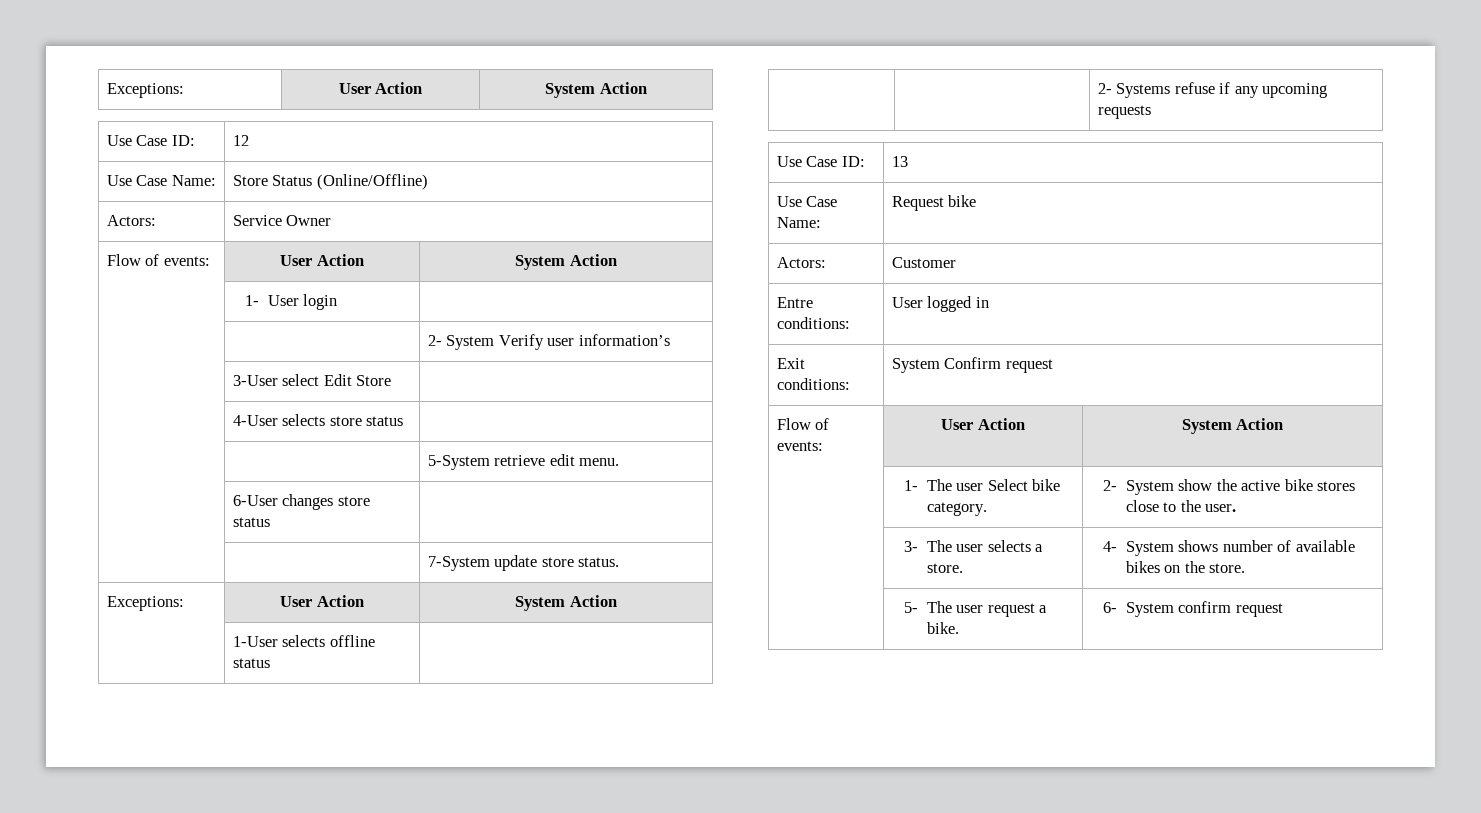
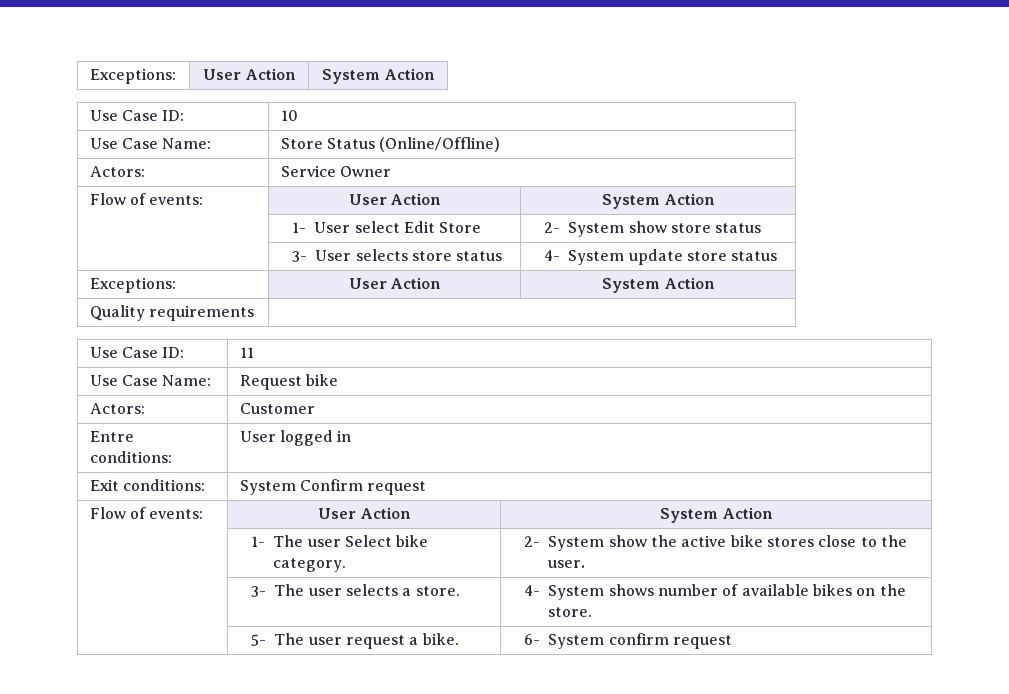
- Use Case ID: | 12
+ Use Case ID: | 10
- | 1- User login |
- | | 2- System Verify user information’s
- | 3-User select Edit Store |
- | 4-User selects store status |
- | | 5-System retrieve edit menu.
- | 6-User changes store status |
- | | 7-System update store status.
+ | 1- User select Edit Store | 2- System show store status
+ | 3- User selects store status | 4- System update store status
  Exceptions: | User Action | System Action
- | 1-User selects offline status |
- | | 2- Systems refuse if any upcoming requests
- Use Case ID: | 13
+ Quality requirements |
+ Use Case ID: | 11

